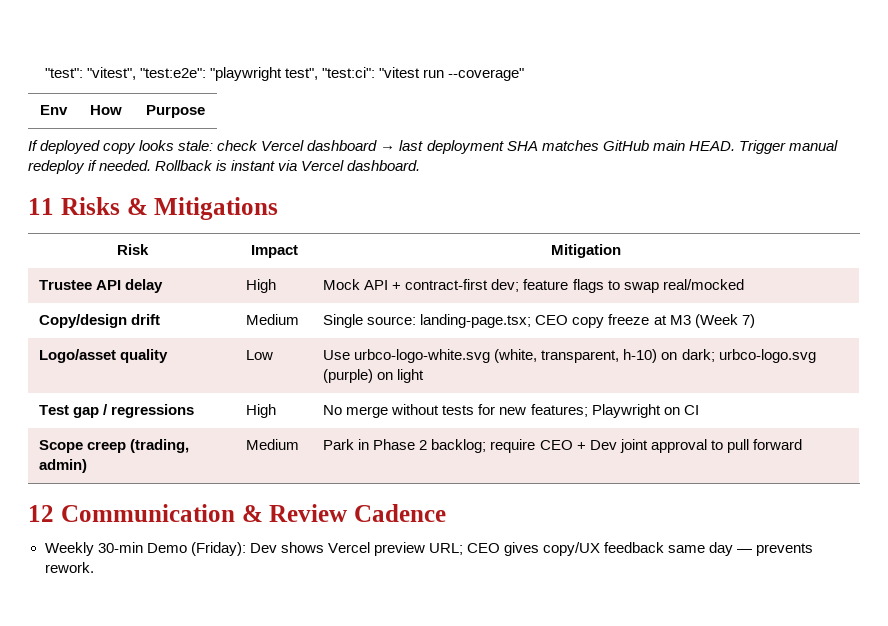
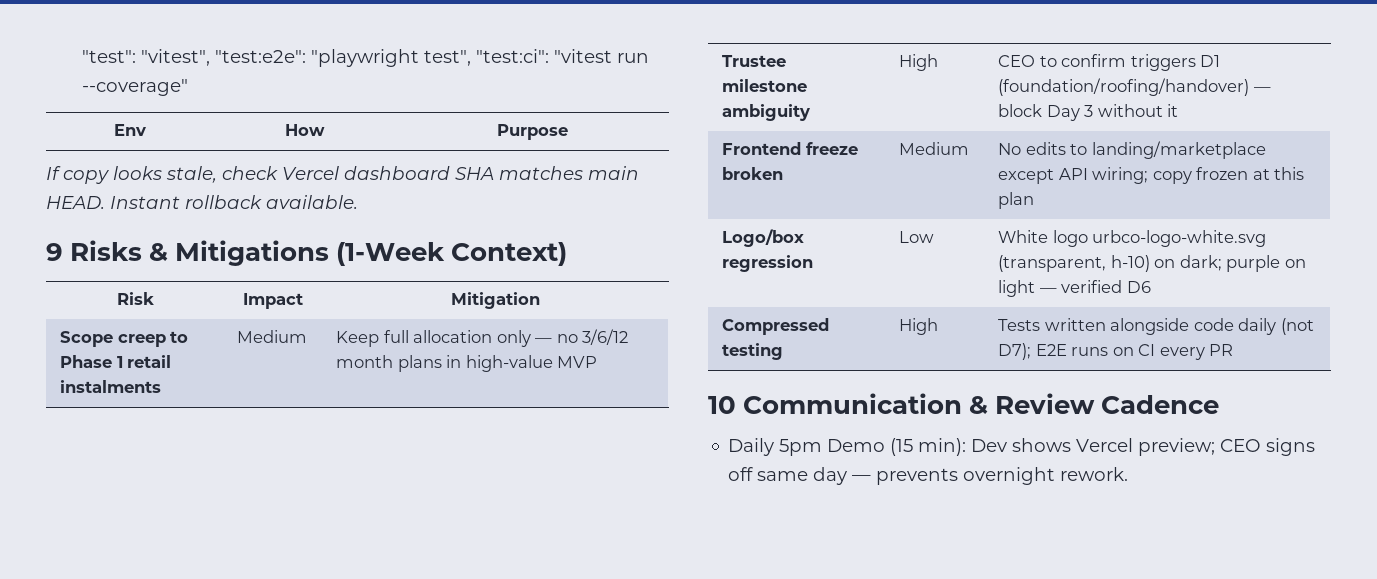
- If deployed copy looks stale: check Vercel dashboard → last deployment SHA matches GitHub main HEAD.
+ If copy looks stale, check Vercel dashboard SHA matches main HEAD.
- Trigger manual redeploy if needed. Rollback is instant via Vercel dashboard.
- 11 Risks & Mitigations
+ Instant rollback available.
+ 9 Risks & Mitigations (1-Week Context)
+ Scope creep to Phase 1 retail instalments | Medium | Keep full allocation only — no 3/6/12 month plans in high-value MVP
- Trustee API delay | High | Mock API + contract-first dev; feature flags to swap real/mocked
- Copy/design drift | Medium | Single source: landing-page.tsx; CEO copy freeze at M3 (Week 7)
- Logo/asset quality | Low | Use urbco-logo-white.svg (white, transparent, h-10) on dark; urbco-logo.svg (purple) on light
- Test gap / regressions | High | No merge without tests for new features; Playwright on CI
- Scope creep (trading, admin) | Medium | Park in Phase 2 backlog; require CEO + Dev joint approval to pull forward
- 12 Communication & Review Cadence
- Weekly 30-min Demo (Friday): Dev shows Vercel preview URL; CEO gives copy/UX feedback same day — prevents rework.
+ Trustee milestone ambiguity | High | CEO to confirm triggers D1 (foundation/roofing/handover) — block Day 3 without it
+ Frontend freeze broken | Medium | No edits to landing/marketplace except API wiring; copy frozen at this plan
+ Logo/box regression | Low | White logo urbco-logo-white.svg (transparent, h-10) on dark; purple on light — verified D6
+ Compressed testing | High | Tests written alongside code daily (not D7); E2E runs on CI every PR
+ 10 Communication & Review Cadence
+ Daily 5pm Demo (15 min): Dev shows Vercel preview; CEO signs off same day — prevents overnight rework.

